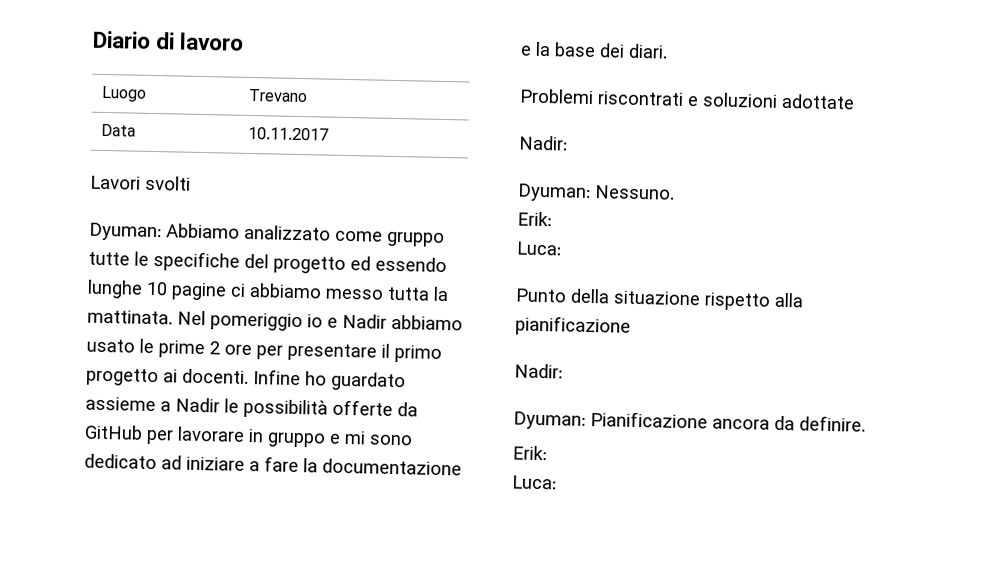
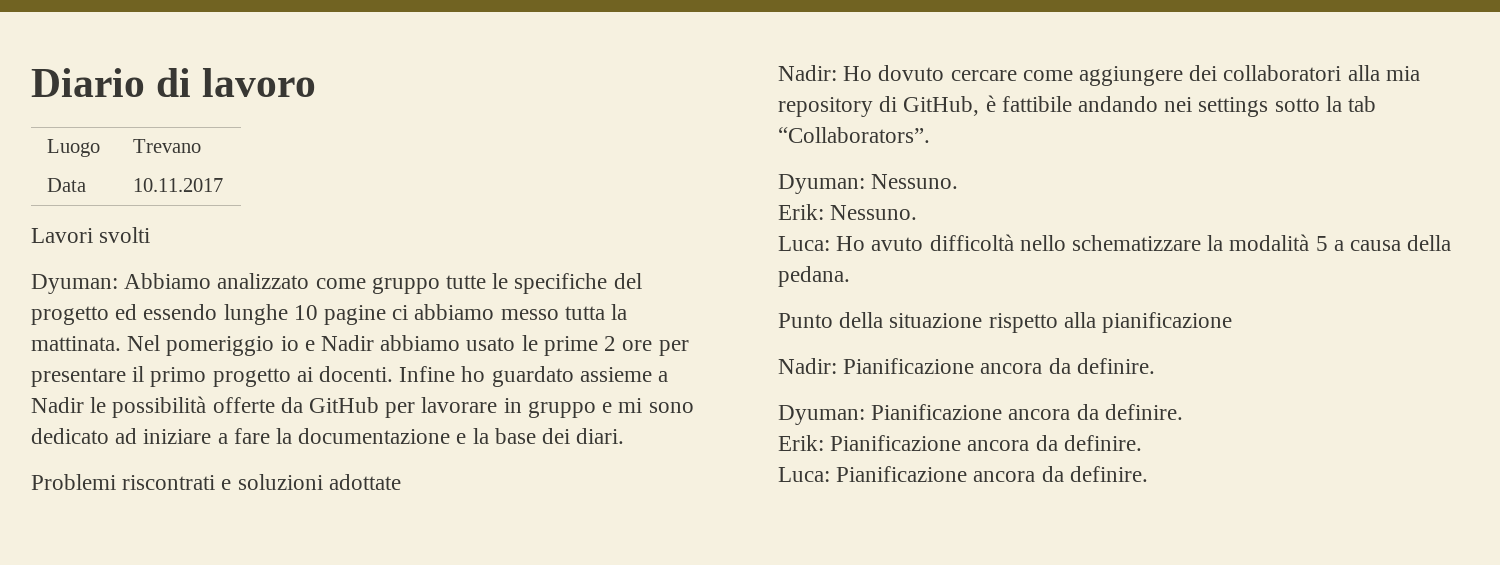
  Problemi riscontrati e soluzioni adottate
- Nadir:
+ Nadir: Ho dovuto cercare come aggiungere dei collaboratori alla mia repository di GitHub, è fattibile andando nei settings sotto la tab “Collaborators”.
  Dyuman: Nessuno.
- Erik:
- Luca:
+ Erik: Nessuno.
+ Luca: Ho avuto difficoltà nello schematizzare la modalità 5 a causa della pedana.
  Punto della situazione rispetto alla pianificazione
- Nadir:
+ Nadir: Pianificazione ancora da definire.
  Dyuman: Pianificazione ancora da definire.
- Erik:
- Luca:
+ Erik: Pianificazione ancora da definire.
+ Luca: Pianificazione ancora da definire.

